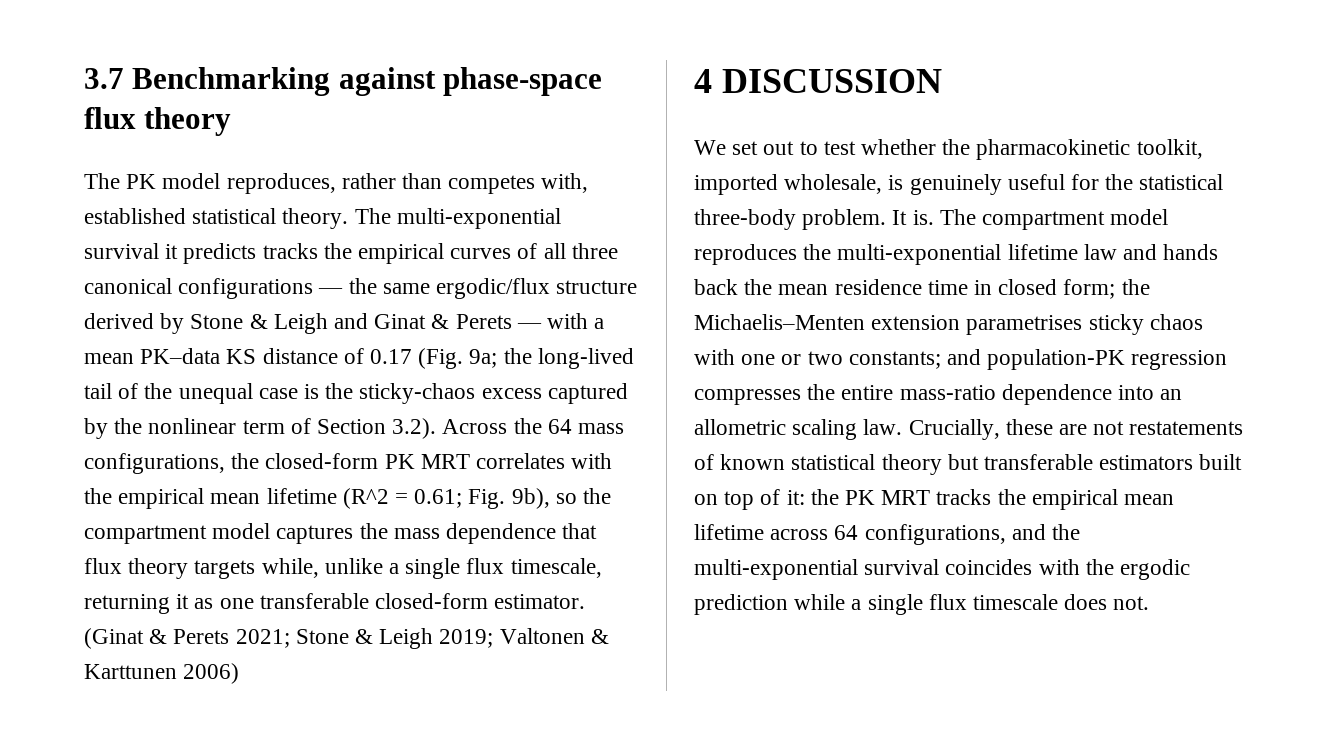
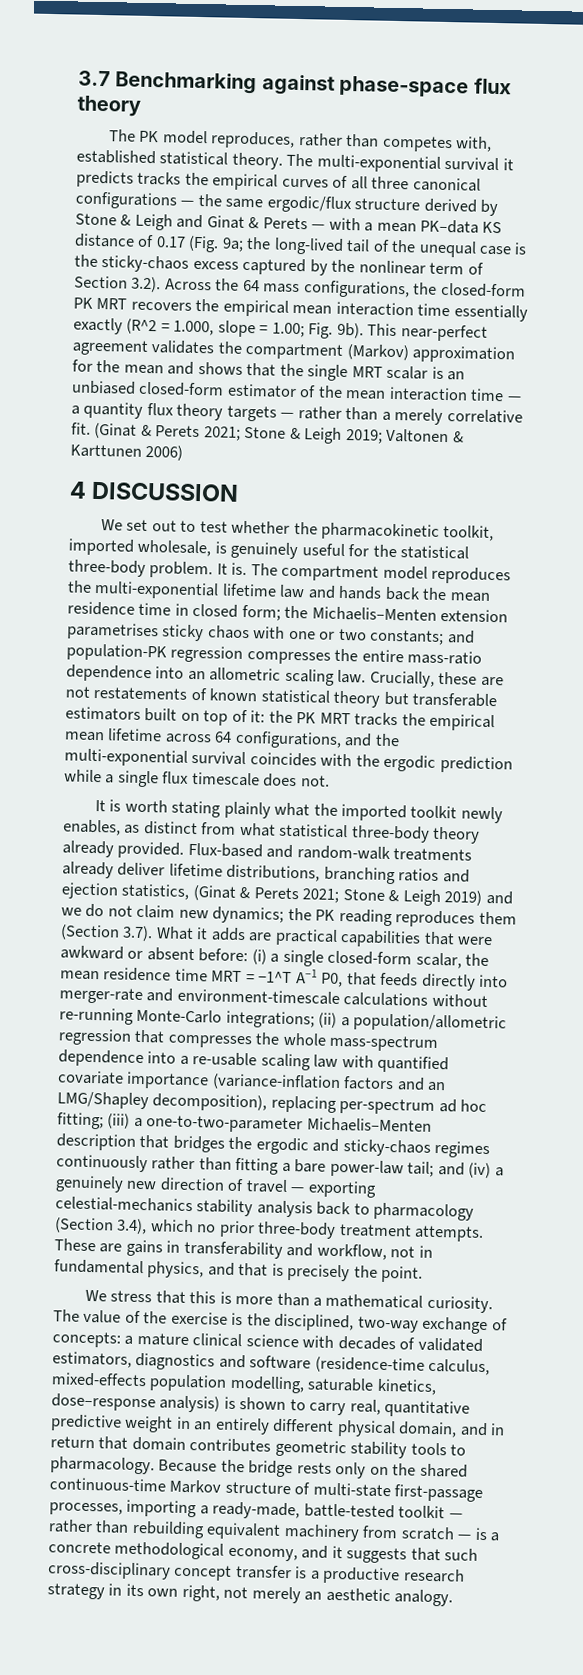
- the long-lived tail of the unequal case is the sticky-chaos excess captured by the nonlinear term of Section 3.2). Across the 64 mass configurations, the closed-form PK MRT correlates with the empirical mean lifetime (R^2 = 0.61; Fig. 9b), so the compartment model captures the mass dependence that flux theory targets while, unlike a single flux timescale, returning it as one transferable closed-form estimator.
+ the long-lived tail of the unequal case is the sticky-chaos excess captured by the nonlinear term of Section 3.2). Across the 64 mass configurations, the closed-form PK MRT recovers the empirical mean interaction time essentially exactly (R^2 = 1.000, slope = 1.00; Fig. 9b). This near-perfect agreement validates the compartment (Markov) approximation for the mean and shows that the single MRT scalar is an unbiased closed-form estimator of the mean interaction time — a quantity flux theory targets — rather than a merely correlative fit.
+ It is worth stating plainly what the imported toolkit newly enables, as distinct from what statistical three-body theory already provided. Flux-based and random-walk treatments already deliver lifetime distributions, branching ratios and ejection statistics, (Ginat & Perets 2021; Stone & Leigh 2019) and we do not claim new dynamics; the PK reading reproduces them (Section 3.7). What it adds are practical capabilities that were awkward or absent before: (i) a single closed-form scalar, the mean residence time MRT = −1^T A−1 P0, that feeds directly into merger-rate and environment-timescale calculations without re-running Monte-Carlo integrations; (ii) a population/allometric regression that compresses the whole mass-spectrum dependence into a re-usable scaling law with quantified covariate importance (variance-inflation factors and an LMG/Shapley decomposition), replacing per-spectrum ad hoc fitting; (iii) a one-to-two-parameter Michaelis–Menten description that bridges the ergodic and sticky-chaos regimes continuously rather than fitting a bare power-law tail; and (iv) a genuinely new direction of travel — exporting celestial-mechanics stability analysis back to pharmacology (Section 3.4), which no prior three-body treatment attempts. These are gains in transferability and workflow, not in fundamental physics, and that is precisely the point.
+ We stress that this is more than a mathematical curiosity. The value of the exercise is the disciplined, two-way exchange of concepts: a mature clinical science with decades of validated estimators, diagnostics and software (residence-time calculus, mixed-effects population modelling, saturable kinetics, dose–response analysis) is shown to carry real, quantitative predictive weight in an entirely different physical domain, and in return that domain contributes geometric stability tools to pharmacology. Because the bridge rests only on the shared continuous-time Markov structure of multi-state first-passage processes, importing a ready-made, battle-tested toolkit — rather than rebuilding equivalent machinery from scratch — is a concrete methodological economy, and it suggests that such cross-disciplinary concept transfer is a productive research strategy in its own right, not merely an aesthetic analogy.

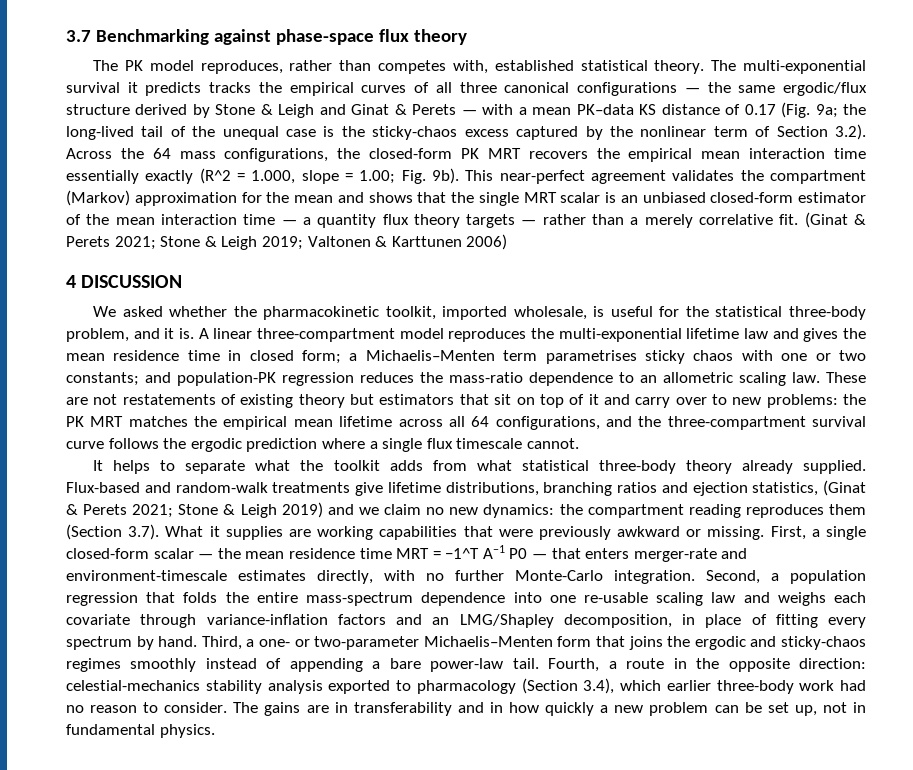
- We set out to test whether the pharmacokinetic toolkit, imported wholesale, is genuinely useful for the statistical three-body problem. It is. The compartment model reproduces the multi-exponential lifetime law and hands back the mean residence time in closed form; the Michaelis–Menten extension parametrises sticky chaos with one or two constants; and population-PK regression compresses the entire mass-ratio dependence into an allometric scaling law.
+ We asked whether the pharmacokinetic toolkit, imported wholesale, is useful for the statistical three-body problem, and it is. A linear three-compartment model reproduces the multi-exponential lifetime law and gives the mean residence time in closed form; a Michaelis–Menten term parametrises sticky chaos with one or two constants; and population-PK regression reduces the mass-ratio dependence to an allometric scaling law.
- Crucially, these are not restatements of known statistical theory but transferable estimators built on top of it: the PK MRT tracks the empirical mean lifetime across 64 configurations, and the multi-exponential survival coincides with the ergodic prediction while a single flux timescale does not.
- It is worth stating plainly what the imported toolkit newly enables, as distinct from what statistical three-body theory already provided.
+ These are not restatements of existing theory but estimators that sit on top of it and carry over to new problems: the PK MRT matches the empirical mean lifetime across all 64 configurations, and the three-compartment survival curve follows the ergodic prediction where a single flux timescale cannot.
+ It helps to separate what the toolkit adds from what statistical three-body theory already supplied.
- Flux-based and random-walk treatments already deliver lifetime distributions, branching ratios and ejection statistics, (Ginat & Perets 2021;
+ Flux-based and random-walk treatments give lifetime distributions, branching ratios and ejection statistics, (Ginat & Perets 2021;
- Stone & Leigh 2019) and we do not claim new dynamics; the PK reading reproduces them (Section 3.7). What it adds are practical capabilities that were awkward or absent before: (i) a single closed-form scalar, the mean residence time MRT = −1^T A−1 P0, that feeds directly into merger-rate and environment-timescale calculations without re-running Monte-Carlo integrations; (ii) a population/allometric regression that compresses the whole mass-spectrum dependence into a re-usable scaling law with quantified covariate importance (variance-inflation factors and an LMG/Shapley decomposition), replacing per-spectrum ad hoc fitting; (iii) a one-to-two-parameter Michaelis–Menten description that bridges the ergodic and sticky-chaos regimes continuously rather than fitting a bare power-law tail; and (iv) a genuinely new direction of travel — exporting celestial-mechanics stability analysis back to pharmacology (Section 3.4), which no prior three-body treatment attempts. These are gains in transferability and workflow, not in fundamental physics, and that is precisely the point.
- We stress that this is more than a mathematical curiosity. The value of the exercise is the disciplined, two-way exchange of concepts: a mature clinical science with decades of validated estimators, diagnostics and software (residence-time calculus, mixed-effects population modelling, saturable kinetics, dose–response analysis) is shown to carry real, quantitative predictive weight in an entirely different physical domain, and in return that domain contributes geometric stability tools to pharmacology. Because the bridge rests only on the shared continuous-time Markov structure of multi-state first-passage processes, importing a ready-made, battle-tested toolkit — rather than rebuilding equivalent machinery from scratch — is a concrete methodological economy, and it suggests that such cross-disciplinary concept transfer is a productive research strategy in its own right, not merely an aesthetic analogy.
+ Stone & Leigh 2019) and we claim no new dynamics: the compartment reading reproduces them (Section 3.7). What it supplies are working capabilities that were previously awkward or missing. First, a single closed-form scalar — the mean residence time MRT = −1^T A−1 P0 — that enters merger-rate and environment-timescale estimates directly, with no further Monte-Carlo integration. Second, a population regression that folds the entire mass-spectrum dependence into one re-usable scaling law and weighs each covariate through variance-inflation factors and an LMG/Shapley decomposition, in place of fitting every spectrum by hand. Third, a one- or two-parameter Michaelis–Menten form that joins the ergodic and sticky-chaos regimes smoothly instead of appending a bare power-law tail. Fourth, a route in the opposite direction: celestial-mechanics stability analysis exported to pharmacology (Section 3.4), which earlier three-body work had no reason to consider. The gains are in transferability and in how quickly a new problem can be set up, not in fundamental physics.

